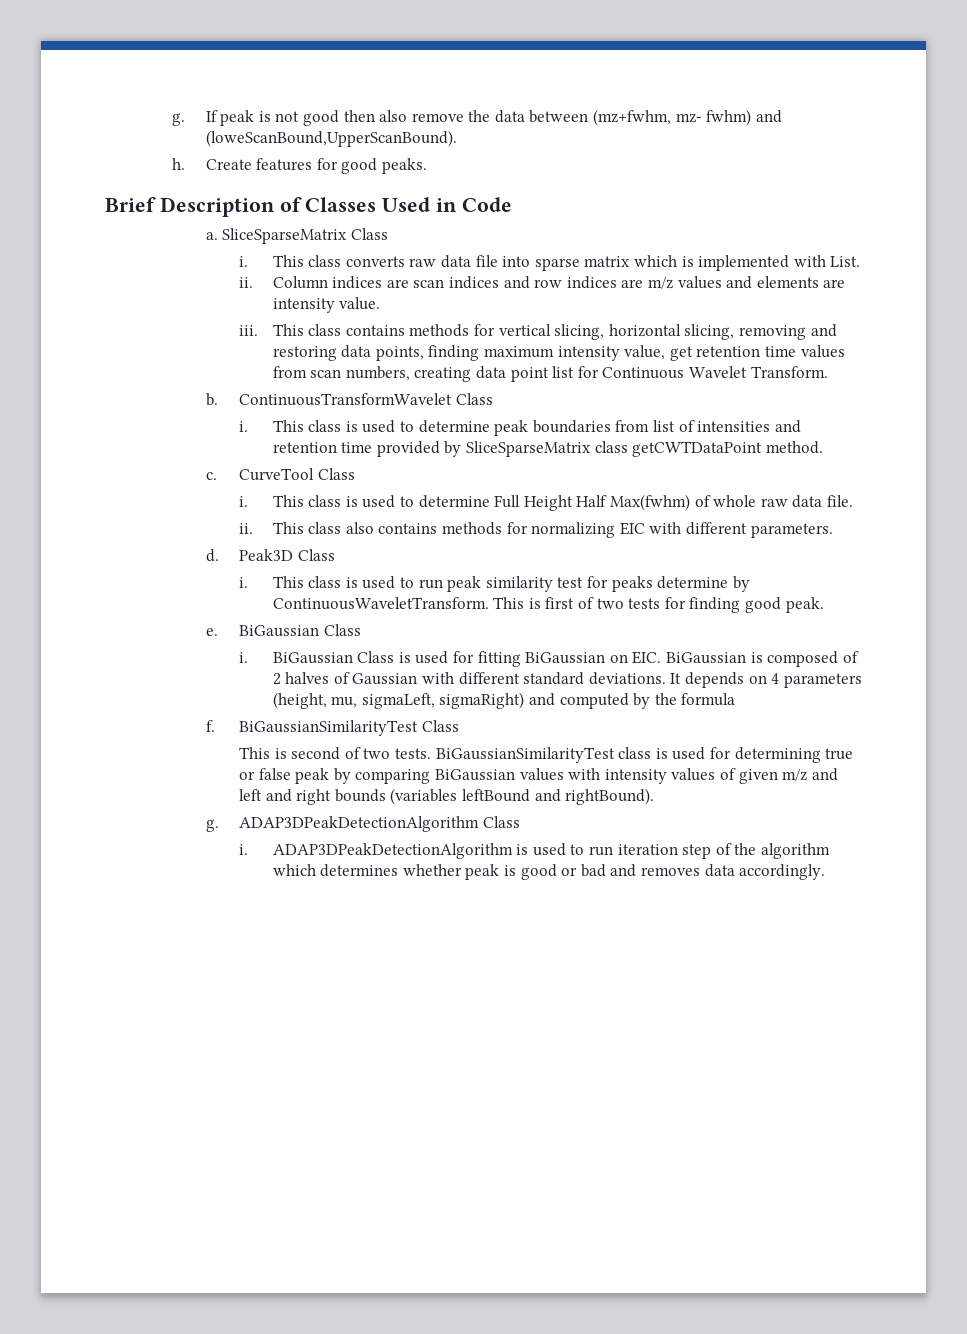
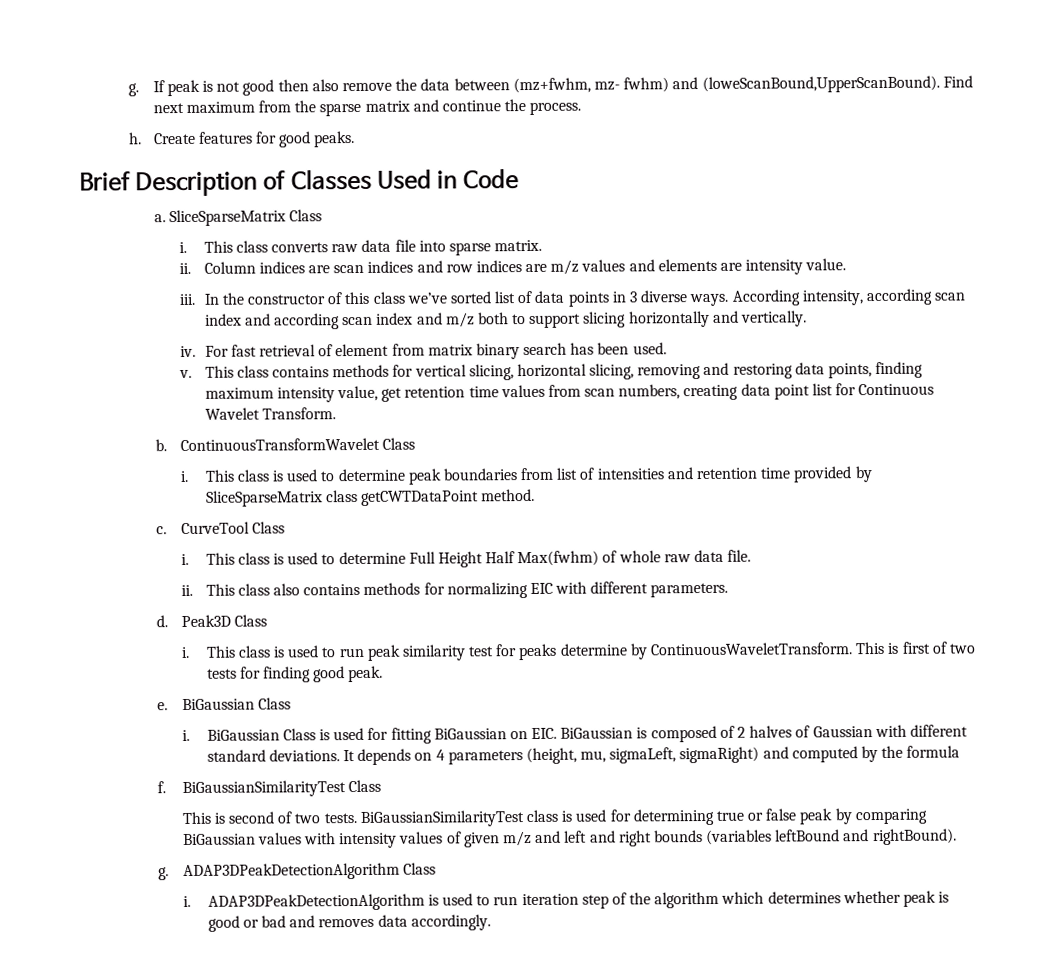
+ Find next maximum from the sparse matrix and continue the process.
- This class converts raw data file into sparse matrix which is implemented with List.
+ This class converts raw data file into sparse matrix.
+ In the constructor of this class we’ve sorted list of data points in 3 diverse ways. According intensity, according scan index and according scan index and m/z both to support slicing horizontally and vertically.
+ iv. For fast retrieval of element from matrix binary search has been used.
+ v.

